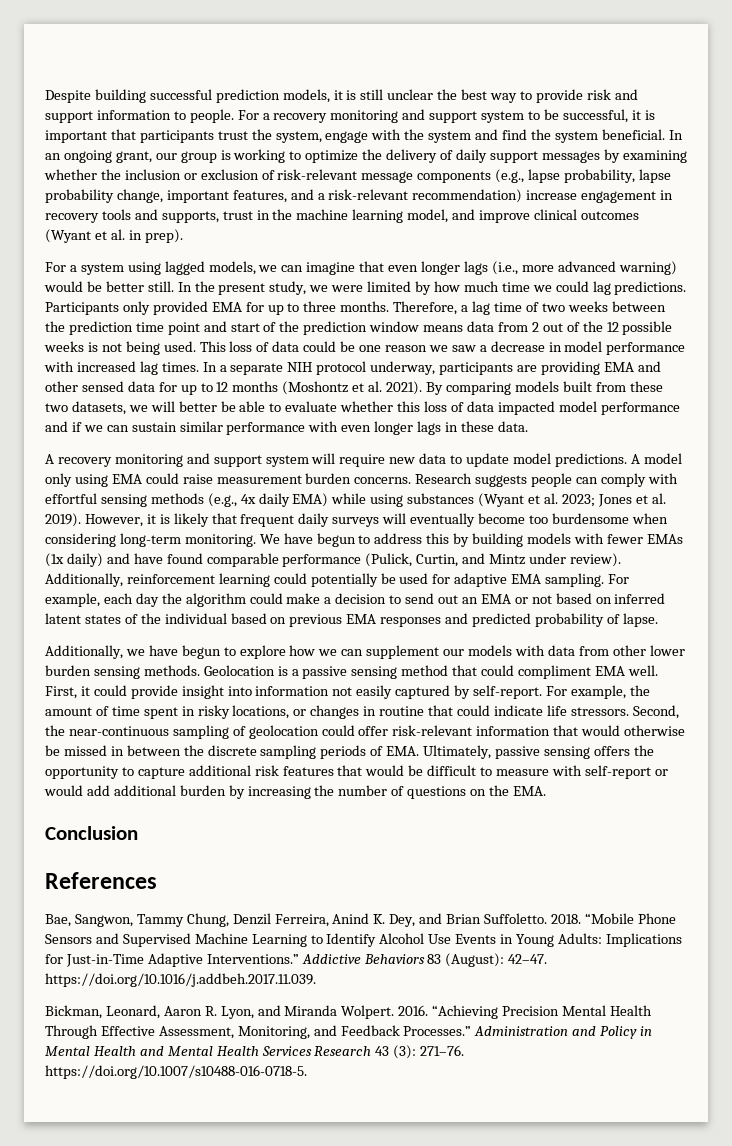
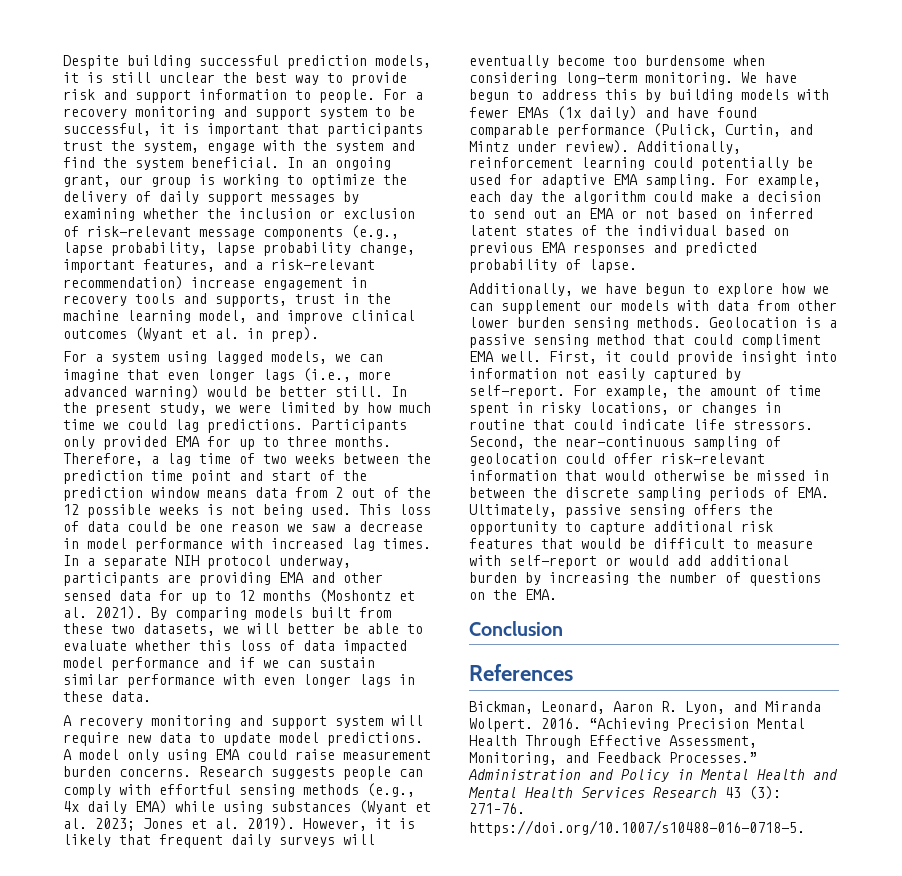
- Bae, Sangwon, Tammy Chung, Denzil Ferreira, Anind K. Dey, and Brian Suffoletto. 2018. “Mobile Phone Sensors and Supervised Machine Learning to Identify Alcohol Use Events in Young Adults: Implications for Just-in-Time Adaptive Interventions.” Addictive Behaviors 83 (August): 42–47. https://doi.org/10.1016/j.addbeh.2017.11.039.

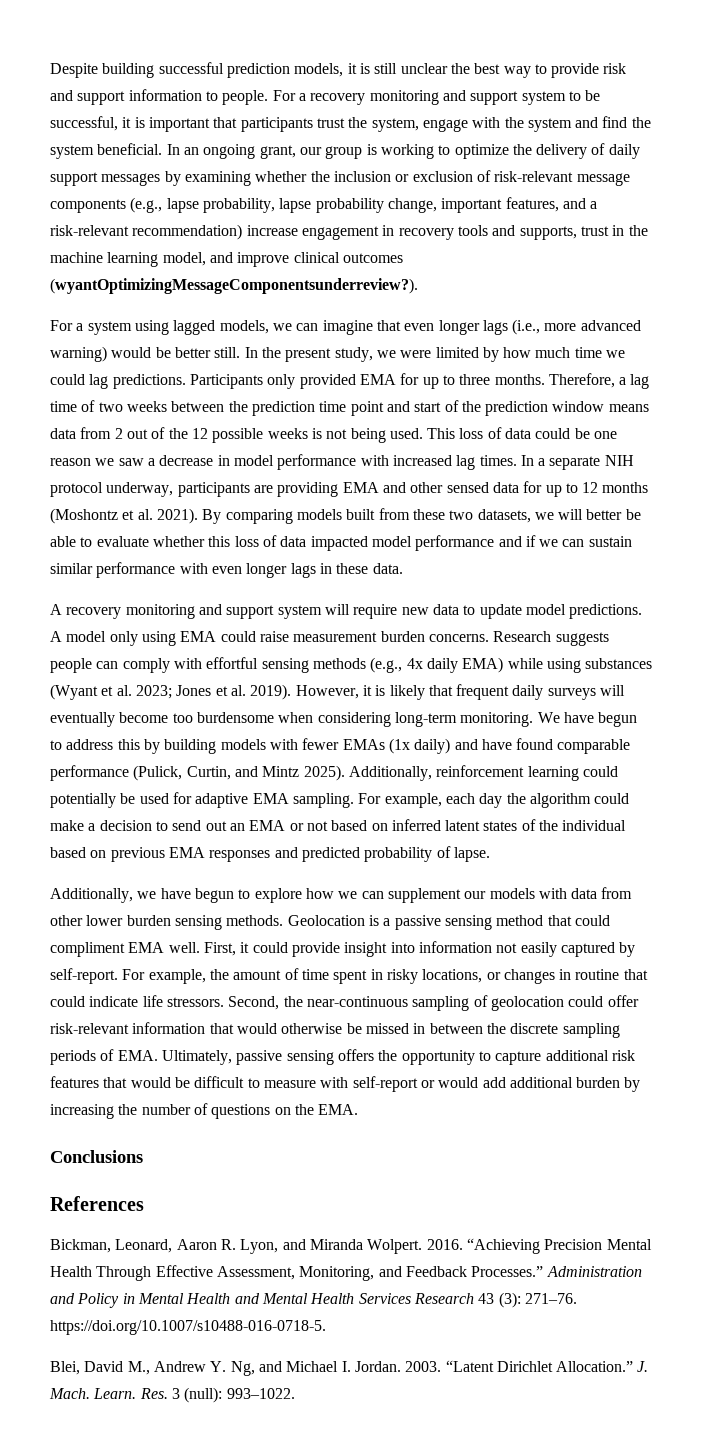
- In an ongoing grant, our group is working to optimize the delivery of daily support messages by examining whether the inclusion or exclusion of risk-relevant message components (e.g., lapse probability, lapse probability change, important features, and a risk-relevant recommendation) increase engagement in recovery tools and supports, trust in the machine learning model, and improve clinical outcomes (Wyant et al. in prep).
+ In an ongoing grant, our group is working to optimize the delivery of daily support messages by examining whether the inclusion or exclusion of risk-relevant message components (e.g., lapse probability, lapse probability change, important features, and a risk-relevant recommendation) increase engagement in recovery tools and supports, trust in the machine learning model, and improve clinical outcomes (wyantOptimizingMessageComponentsunderreview?).
- We have begun to address this by building models with fewer EMAs (1x daily) and have found comparable performance (Pulick, Curtin, and Mintz under review).
+ We have begun to address this by building models with fewer EMAs (1x daily) and have found comparable performance (Pulick, Curtin, and Mintz 2025).
- Conclusion
+ Conclusions
+ Blei, David M., Andrew Y. Ng, and Michael I. Jordan. 2003. “Latent Dirichlet Allocation.” J. Mach. Learn. Res. 3 (null): 993–1022.

